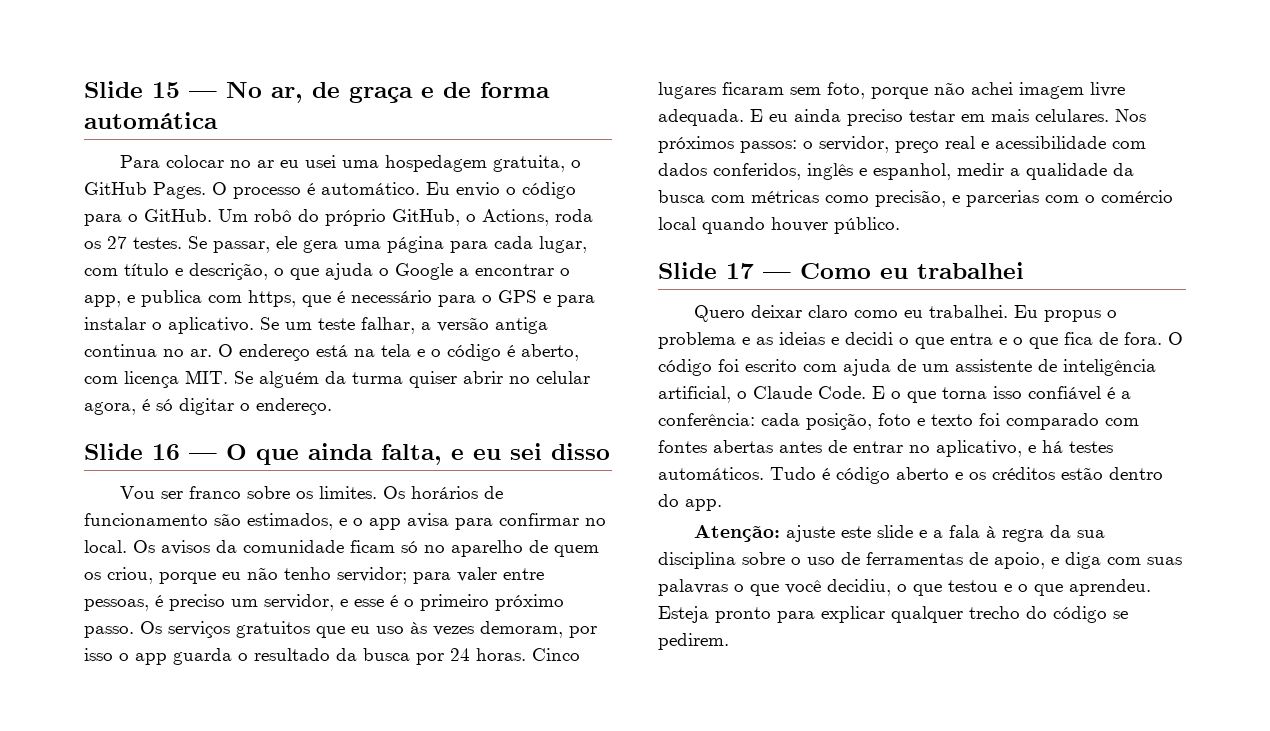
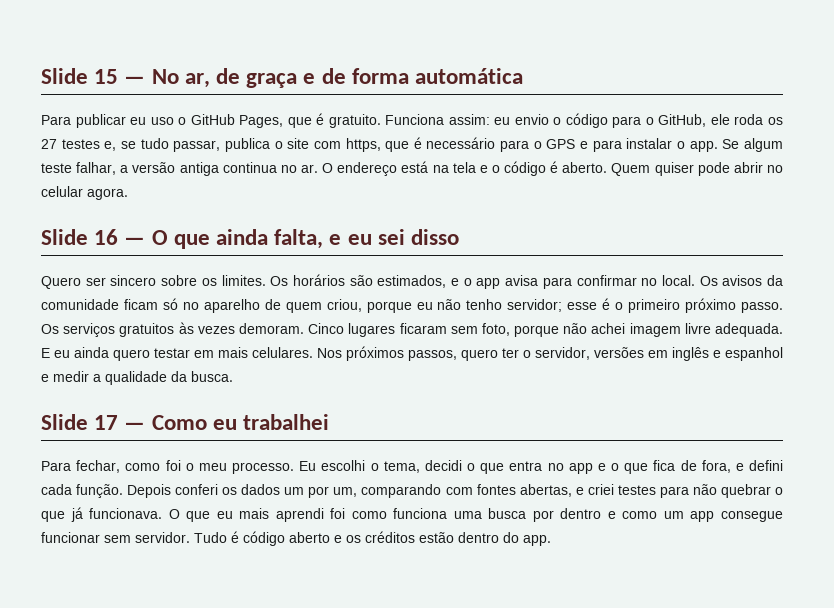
- Para colocar no ar eu usei uma hospedagem gratuita, o GitHub Pages. O processo é automático. Eu envio o código para o GitHub. Um robô do próprio GitHub, o Actions, roda os 27 testes. Se passar, ele gera uma página para cada lugar, com título e descrição, o que ajuda o Google a encontrar o app, e publica com https, que é necessário para o GPS e para instalar o aplicativo. Se um teste falhar, a versão antiga continua no ar.
+ Para publicar eu uso o GitHub Pages, que é gratuito. Funciona assim: eu envio o código para o GitHub, ele roda os 27 testes e, se tudo passar, publica o site com https, que é necessário para o GPS e para instalar o app. Se algum teste falhar, a versão antiga continua no ar.
- O endereço está na tela e o código é aberto, com licença MIT. Se alguém da turma quiser abrir no celular agora, é só digitar o endereço.
+ O endereço está na tela e o código é aberto. Quem quiser pode abrir no celular agora.
- Vou ser franco sobre os limites.
+ Quero ser sincero sobre os limites.
- Os horários de funcionamento são estimados, e o app avisa para confirmar no local.
+ Os horários são estimados, e o app avisa para confirmar no local.
- Os avisos da comunidade ficam só no aparelho de quem os criou, porque eu não tenho servidor; para valer entre pessoas, é preciso um servidor, e esse é o primeiro próximo passo.
+ Os avisos da comunidade ficam só no aparelho de quem criou, porque eu não tenho servidor; esse é o primeiro próximo passo.
- Os serviços gratuitos que eu uso às vezes demoram, por isso o app guarda o resultado da busca por 24 horas.
+ Os serviços gratuitos às vezes demoram.
- E eu ainda preciso testar em mais celulares.
+ E eu ainda quero testar em mais celulares.
- Nos próximos passos: o servidor, preço real e acessibilidade com dados conferidos, inglês e espanhol, medir a qualidade da busca com métricas como precisão, e parcerias com o comércio local quando houver público.
+ Nos próximos passos, quero ter o servidor, versões em inglês e espanhol e medir a qualidade da busca.
- Quero deixar claro como eu trabalhei. Eu propus o problema e as ideias e decidi o que entra e o que fica de fora. O código foi escrito com ajuda de um assistente de inteligência artificial, o Claude Code. E o que torna isso confiável é a conferência: cada posição, foto e texto foi comparado com fontes abertas antes de entrar no aplicativo, e há testes automáticos.
+ Para fechar, como foi o meu processo. Eu escolhi o tema, decidi o que entra no app e o que fica de fora, e defini cada função. Depois conferi os dados um por um, comparando com fontes abertas, e criei testes para não quebrar o que já funcionava. O que eu mais aprendi foi como funciona uma busca por dentro e como um app consegue funcionar sem servidor.
- Atenção: ajuste este slide e a fala à regra da sua disciplina sobre o uso de ferramentas de apoio, e diga com suas palavras o que você decidiu, o que testou e o que aprendeu. Esteja pronto para explicar qualquer trecho do código se pedirem.

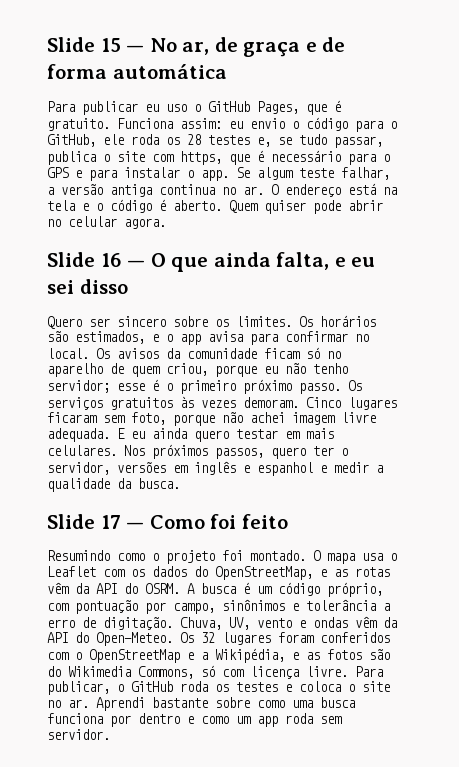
- Funciona assim: eu envio o código para o GitHub, ele roda os 27 testes e, se tudo passar, publica o site com https, que é necessário para o GPS e para instalar o app.
+ Funciona assim: eu envio o código para o GitHub, ele roda os 28 testes e, se tudo passar, publica o site com https, que é necessário para o GPS e para instalar o app.
- Slide 17 — Como eu trabalhei
- Para fechar, como foi o meu processo. Eu escolhi o tema, decidi o que entra no app e o que fica de fora, e defini cada função. Depois conferi os dados um por um, comparando com fontes abertas, e criei testes para não quebrar o que já funcionava. O que eu mais aprendi foi como funciona uma busca por dentro e como um app consegue funcionar sem servidor. Tudo é código aberto e os créditos estão dentro do app.
+ Slide 17 — Como foi feito
+ Resumindo como o projeto foi montado. O mapa usa o Leaflet com os dados do OpenStreetMap, e as rotas vêm da API do OSRM. A busca é um código próprio, com pontuação por campo, sinônimos e tolerância a erro de digitação. Chuva, UV, vento e ondas vêm da API do Open-Meteo. Os 32 lugares foram conferidos com o OpenStreetMap e a Wikipédia, e as fotos são do Wikimedia Commons, só com licença livre. Para publicar, o GitHub roda os testes e coloca o site no ar. Aprendi bastante sobre como uma busca funciona por dentro e como um app roda sem servidor.

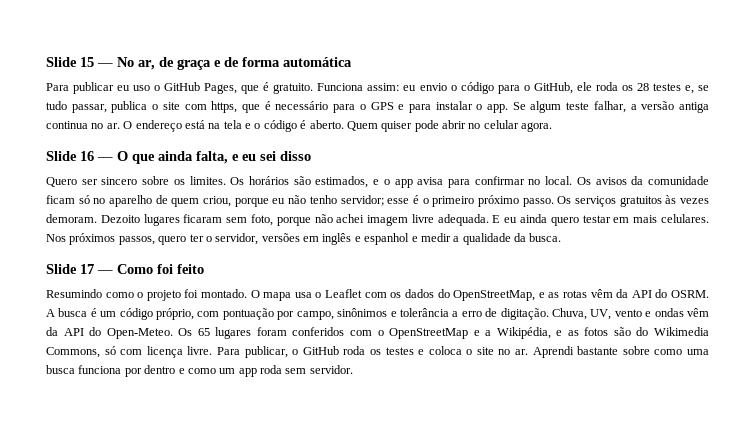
- Cinco lugares ficaram sem foto, porque não achei imagem livre adequada.
+ Dezoito lugares ficaram sem foto, porque não achei imagem livre adequada.
- Os 32 lugares foram conferidos com o OpenStreetMap e a Wikipédia, e as fotos são do Wikimedia Commons, só com licença livre.
+ Os 65 lugares foram conferidos com o OpenStreetMap e a Wikipédia, e as fotos são do Wikimedia Commons, só com licença livre.

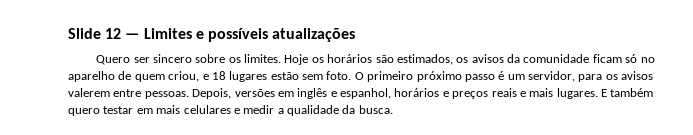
- Slide 15 — No ar, de graça e de forma automática
- Para publicar eu uso o GitHub Pages, que é gratuito. Funciona assim: eu envio o código para o GitHub, ele roda os 28 testes e, se tudo passar, publica o site com https, que é necessário para o GPS e para instalar o app. Se algum teste falhar, a versão antiga continua no ar. O endereço está na tela e o código é aberto. Quem quiser pode abrir no celular agora.
- Slide 16 — O que ainda falta, e eu sei disso
+ Slide 12 — Limites e possíveis atualizações
- Os horários são estimados, e o app avisa para confirmar no local. Os avisos da comunidade ficam só no aparelho de quem criou, porque eu não tenho servidor; esse é o primeiro próximo passo. Os serviços gratuitos às vezes demoram. Dezoito lugares ficaram sem foto, porque não achei imagem livre adequada. E eu ainda quero testar em mais celulares. Nos próximos passos, quero ter o servidor, versões em inglês e espanhol e medir a qualidade da busca.
+ Hoje os horários são estimados, os avisos da comunidade ficam só no aparelho de quem criou, e 18 lugares estão sem foto. O primeiro próximo passo é um servidor, para os avisos valerem entre pessoas. Depois, versões em inglês e espanhol, horários e preços reais e mais lugares. E também quero testar em mais celulares e medir a qualidade da busca.
- Slide 17 — Como foi feito
- Resumindo como o projeto foi montado. O mapa usa o Leaflet com os dados do OpenStreetMap, e as rotas vêm da API do OSRM. A busca é um código próprio, com pontuação por campo, sinônimos e tolerância a erro de digitação. Chuva, UV, vento e ondas vêm da API do Open-Meteo. Os 65 lugares foram conferidos com o OpenStreetMap e a Wikipédia, e as fotos são do Wikimedia Commons, só com licença livre. Para publicar, o GitHub roda os testes e coloca o site no ar. Aprendi bastante sobre como uma busca funciona por dentro e como um app roda sem servidor.

